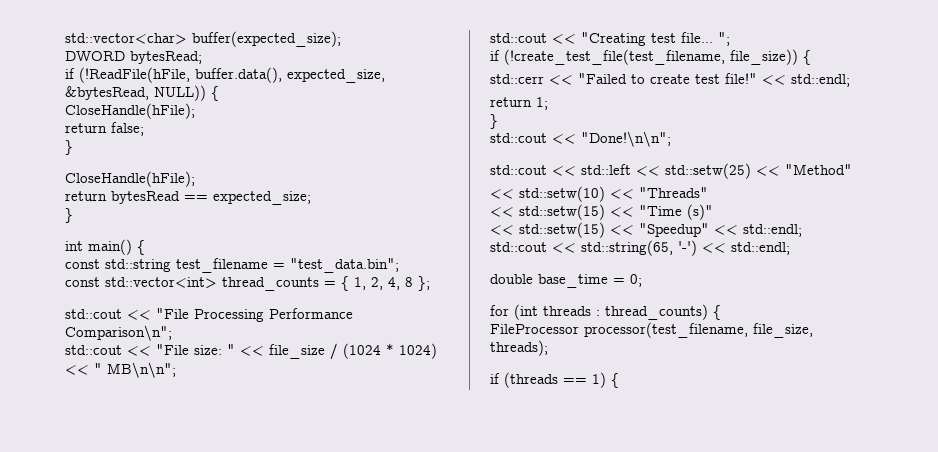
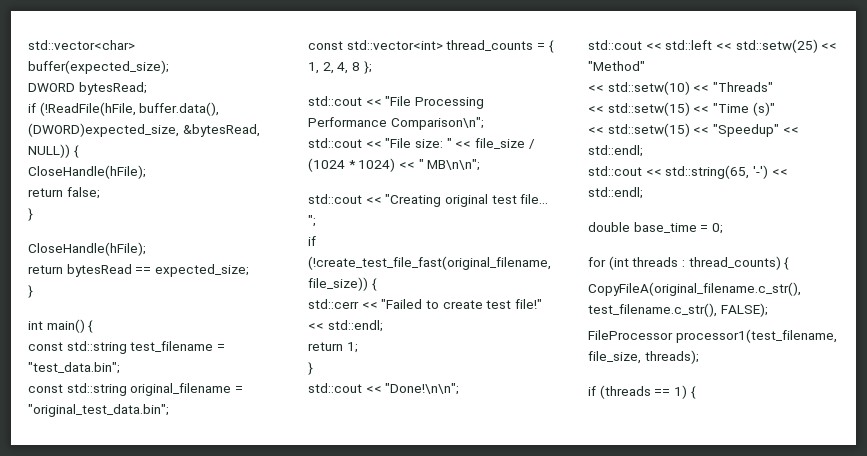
- if (!ReadFile(hFile, buffer.data(), expected_size, &bytesRead, NULL)) {
+ if (!ReadFile(hFile, buffer.data(), (DWORD)expected_size, &bytesRead, NULL)) {
+ const std::string original_filename = "original_test_data.bin";
- std::cout << "Creating test file...
+ std::cout << "Creating original test file...
- if (!create_test_file(test_filename, file_size)) {
+ if (!create_test_file_fast(original_filename, file_size)) {
+ CopyFileA(original_filename.c_str(), test_filename.c_str(), FALSE);
- FileProcessor processor(test_filename, file_size, threads);
+ FileProcessor processor1(test_filename, file_size, threads);

